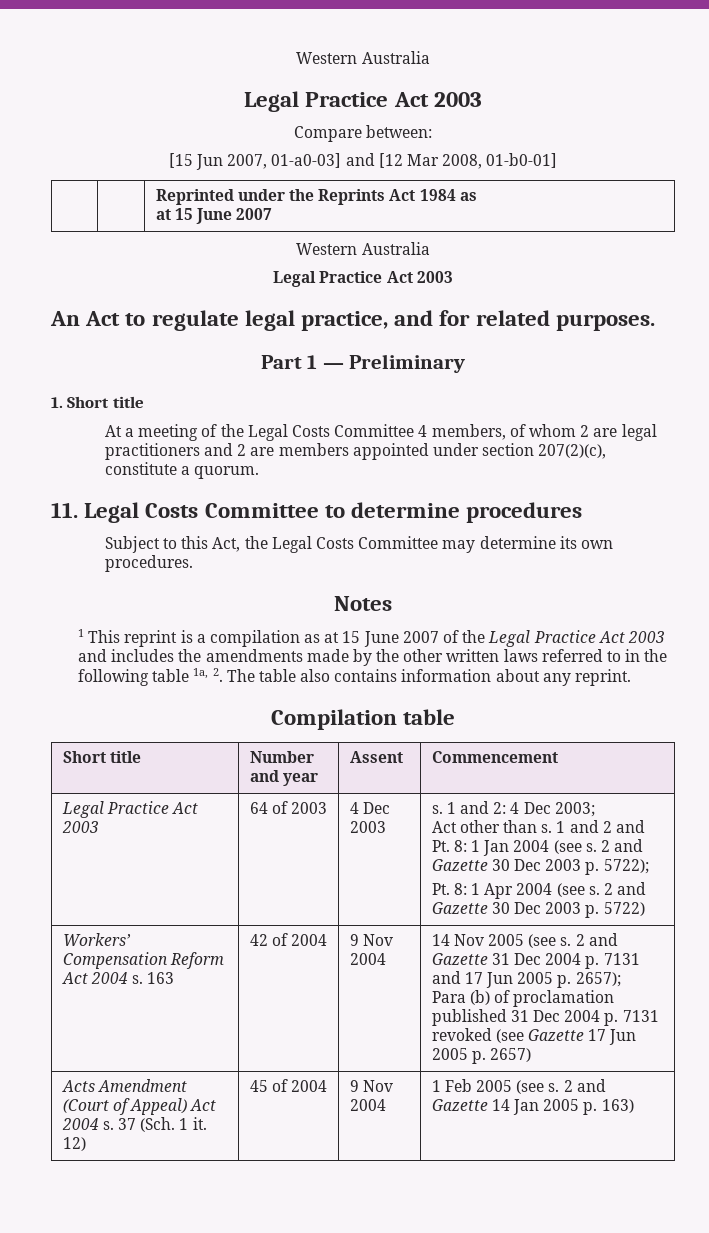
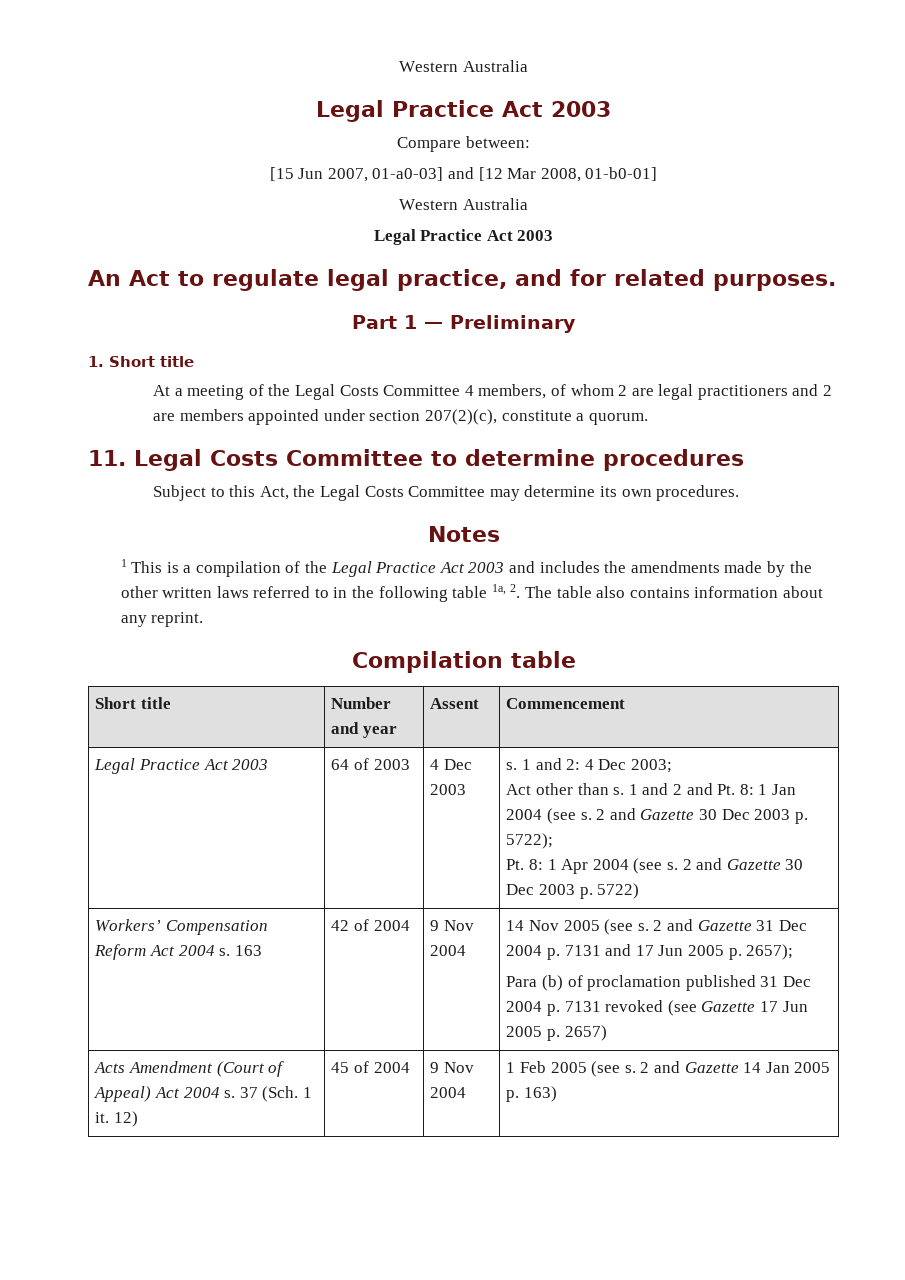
- | | Reprinted under the Reprints Act 1984 as
- at 15 June 2007
- 1 This reprint is a compilation as at 15 June 2007 of the Legal Practice Act 2003 and includes the amendments made by the other written laws referred to in the following table 1a, 2. The table also contains information about any reprint.
+ 1 This is a compilation of the Legal Practice Act 2003 and includes the amendments made by the other written laws referred to in the following table 1a, 2. The table also contains information about any reprint.

